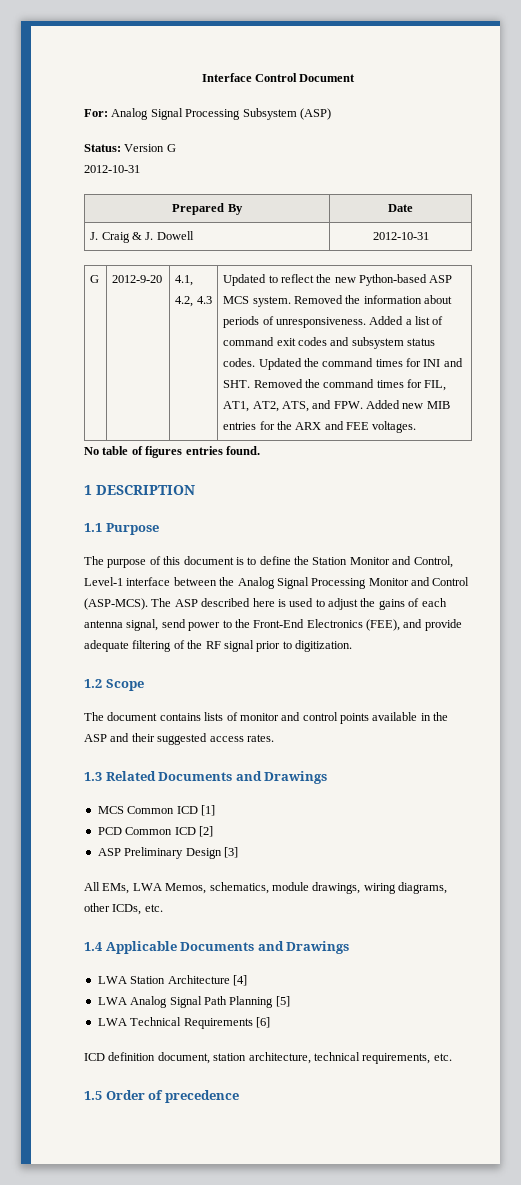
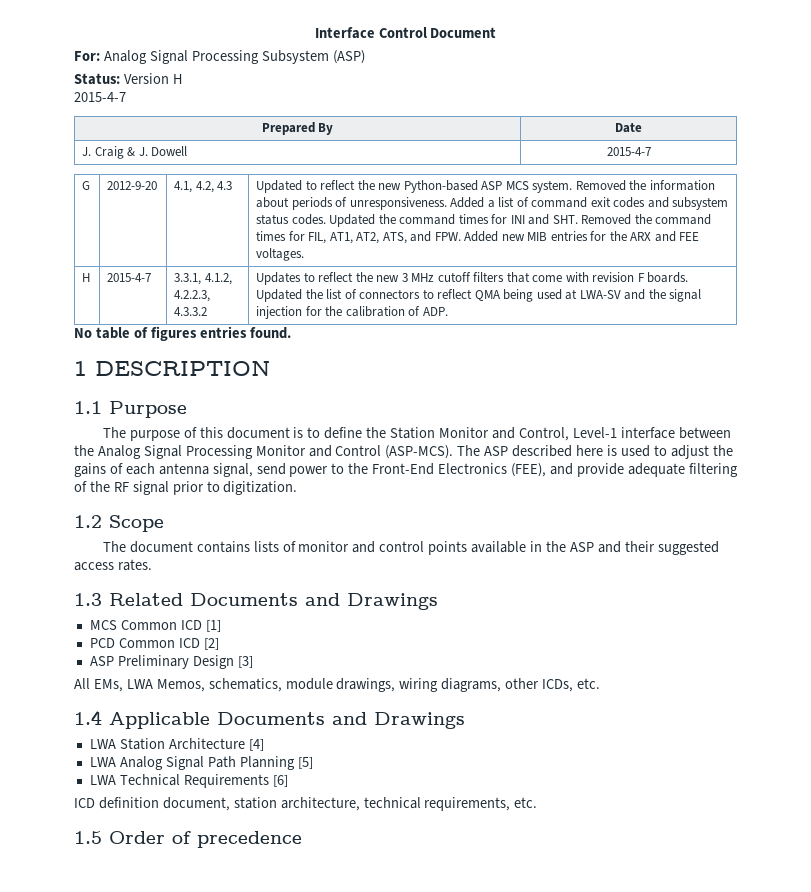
- Status: Version G
- 2012-10-31
+ Status: Version H
+ 2015-4-7
- J. Craig & J. Dowell | 2012-10-31
+ J. Craig & J. Dowell | 2015-4-7
+ H | 2015-4-7 | 3.3.1, 4.1.2, 4.2.2.3, 4.3.3.2 | Updates to reflect the new 3 MHz cutoff filters that come with revision F boards. Updated the list of connectors to reflect QMA being used at LWA-SV and the signal injection for the calibration of ADP.

